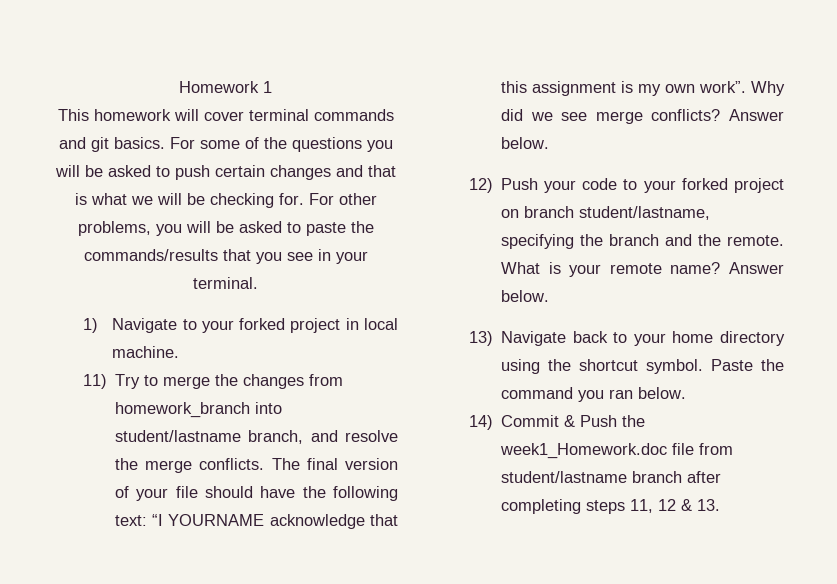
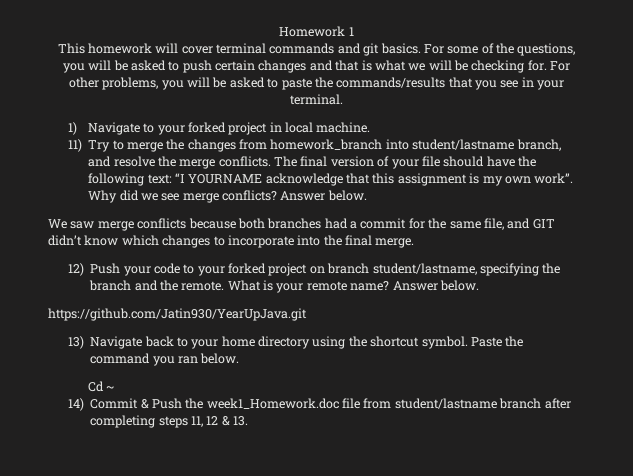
- For some of the questions you will be asked to push certain changes and that is what we will be checking for.
+ For some of the questions, you will be asked to push certain changes and that is what we will be checking for.
+ We saw merge conflicts because both branches had a commit for the same file, and GIT didn’t know which changes to incorporate into the final merge.
+ https://github.com/Jatin930/YearUpJava.git
+ Cd ~

